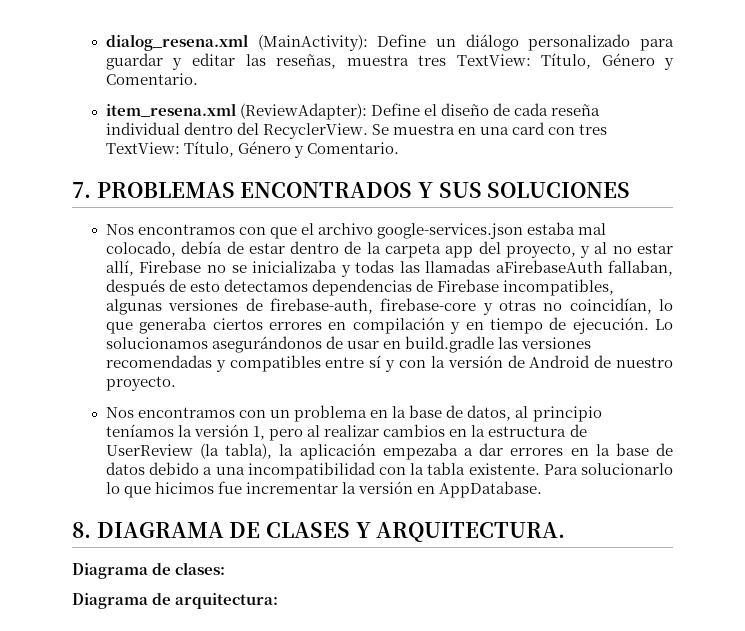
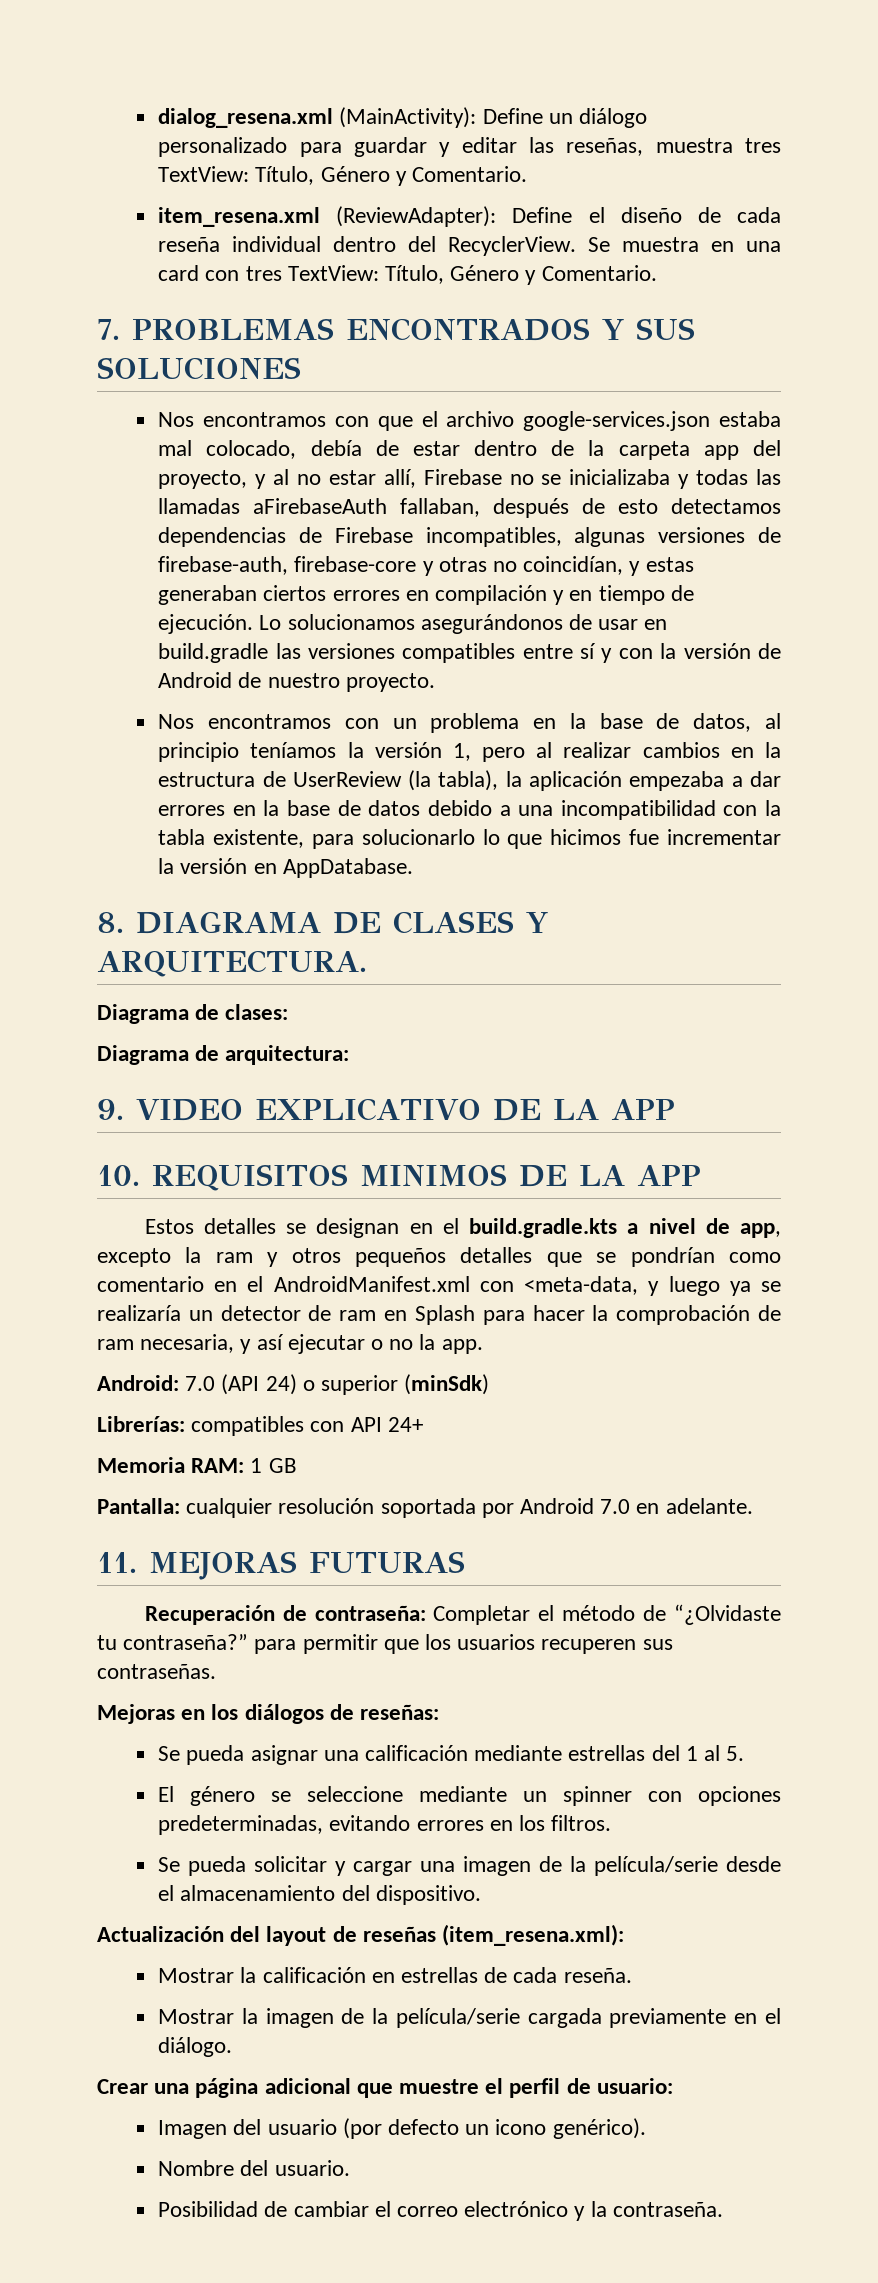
- Nos encontramos con que el archivo google-services.json estaba mal colocado, debía de estar dentro de la carpeta app del proyecto, y al no estar allí, Firebase no se inicializaba y todas las llamadas aFirebaseAuth fallaban, después de esto detectamos dependencias de Firebase incompatibles, algunas versiones de firebase-auth, firebase-core y otras no coincidían, lo que generaba ciertos errores en compilación y en tiempo de ejecución.
+ Nos encontramos con que el archivo google-services.json estaba mal colocado, debía de estar dentro de la carpeta app del proyecto, y al no estar allí, Firebase no se inicializaba y todas las llamadas aFirebaseAuth fallaban, después de esto detectamos dependencias de Firebase incompatibles, algunas versiones de firebase-auth, firebase-core y otras no coincidían, y estas generaban ciertos errores en compilación y en tiempo de ejecución.
- Lo solucionamos asegurándonos de usar en build.gradle las versiones recomendadas y compatibles entre sí y con la versión de Android de nuestro proyecto.
+ Lo solucionamos asegurándonos de usar en build.gradle las versiones compatibles entre sí y con la versión de Android de nuestro proyecto.
- Nos encontramos con un problema en la base de datos, al principio teníamos la versión 1, pero al realizar cambios en la estructura de UserReview (la tabla), la aplicación empezaba a dar errores en la base de datos debido a una incompatibilidad con la tabla existente. Para solucionarlo lo que hicimos fue incrementar la versión en AppDatabase.
+ Nos encontramos con un problema en la base de datos, al principio teníamos la versión 1, pero al realizar cambios en la estructura de UserReview (la tabla), la aplicación empezaba a dar errores en la base de datos debido a una incompatibilidad con la tabla existente, para solucionarlo lo que hicimos fue incrementar la versión en AppDatabase.
+ 9. VIDEO EXPLICATIVO DE LA APP
+ 10. REQUISITOS MINIMOS DE LA APP
+ Estos detalles se designan en el build.gradle.kts a nivel de app, excepto la ram y otros pequeños detalles que se pondrían como comentario en el AndroidManifest.xml con <meta-data, y luego ya se realizaría un detector de ram en Splash para hacer la comprobación de ram necesaria, y así ejecutar o no la app.
+ Android: 7.0 (API 24) o superior (minSdk)
+ Librerías: compatibles con API 24+
+ Memoria RAM: 1 GB
+ Pantalla: cualquier resolución soportada por Android 7.0 en adelante.
+ 11. MEJORAS FUTURAS
+ Recuperación de contraseña: Completar el método de “¿Olvidaste tu contraseña?” para permitir que los usuarios recuperen sus contraseñas.
+ Mejoras en los diálogos de reseñas:
+ Se pueda asignar una calificación mediante estrellas del 1 al 5.
+ El género se seleccione mediante un spinner con opciones predeterminadas, evitando errores en los filtros.
+ Se pueda solicitar y cargar una imagen de la película/serie desde el almacenamiento del dispositivo.
+ Actualización del layout de reseñas (item_resena.xml):
+ Mostrar la calificación en estrellas de cada reseña.
+ Mostrar la imagen de la película/serie cargada previamente en el diálogo.
+ Crear una página adicional que muestre el perfil de usuario:
+ Imagen del usuario (por defecto un icono genérico).
+ Nombre del usuario.
+ Posibilidad de cambiar el correo electrónico y la contraseña.

